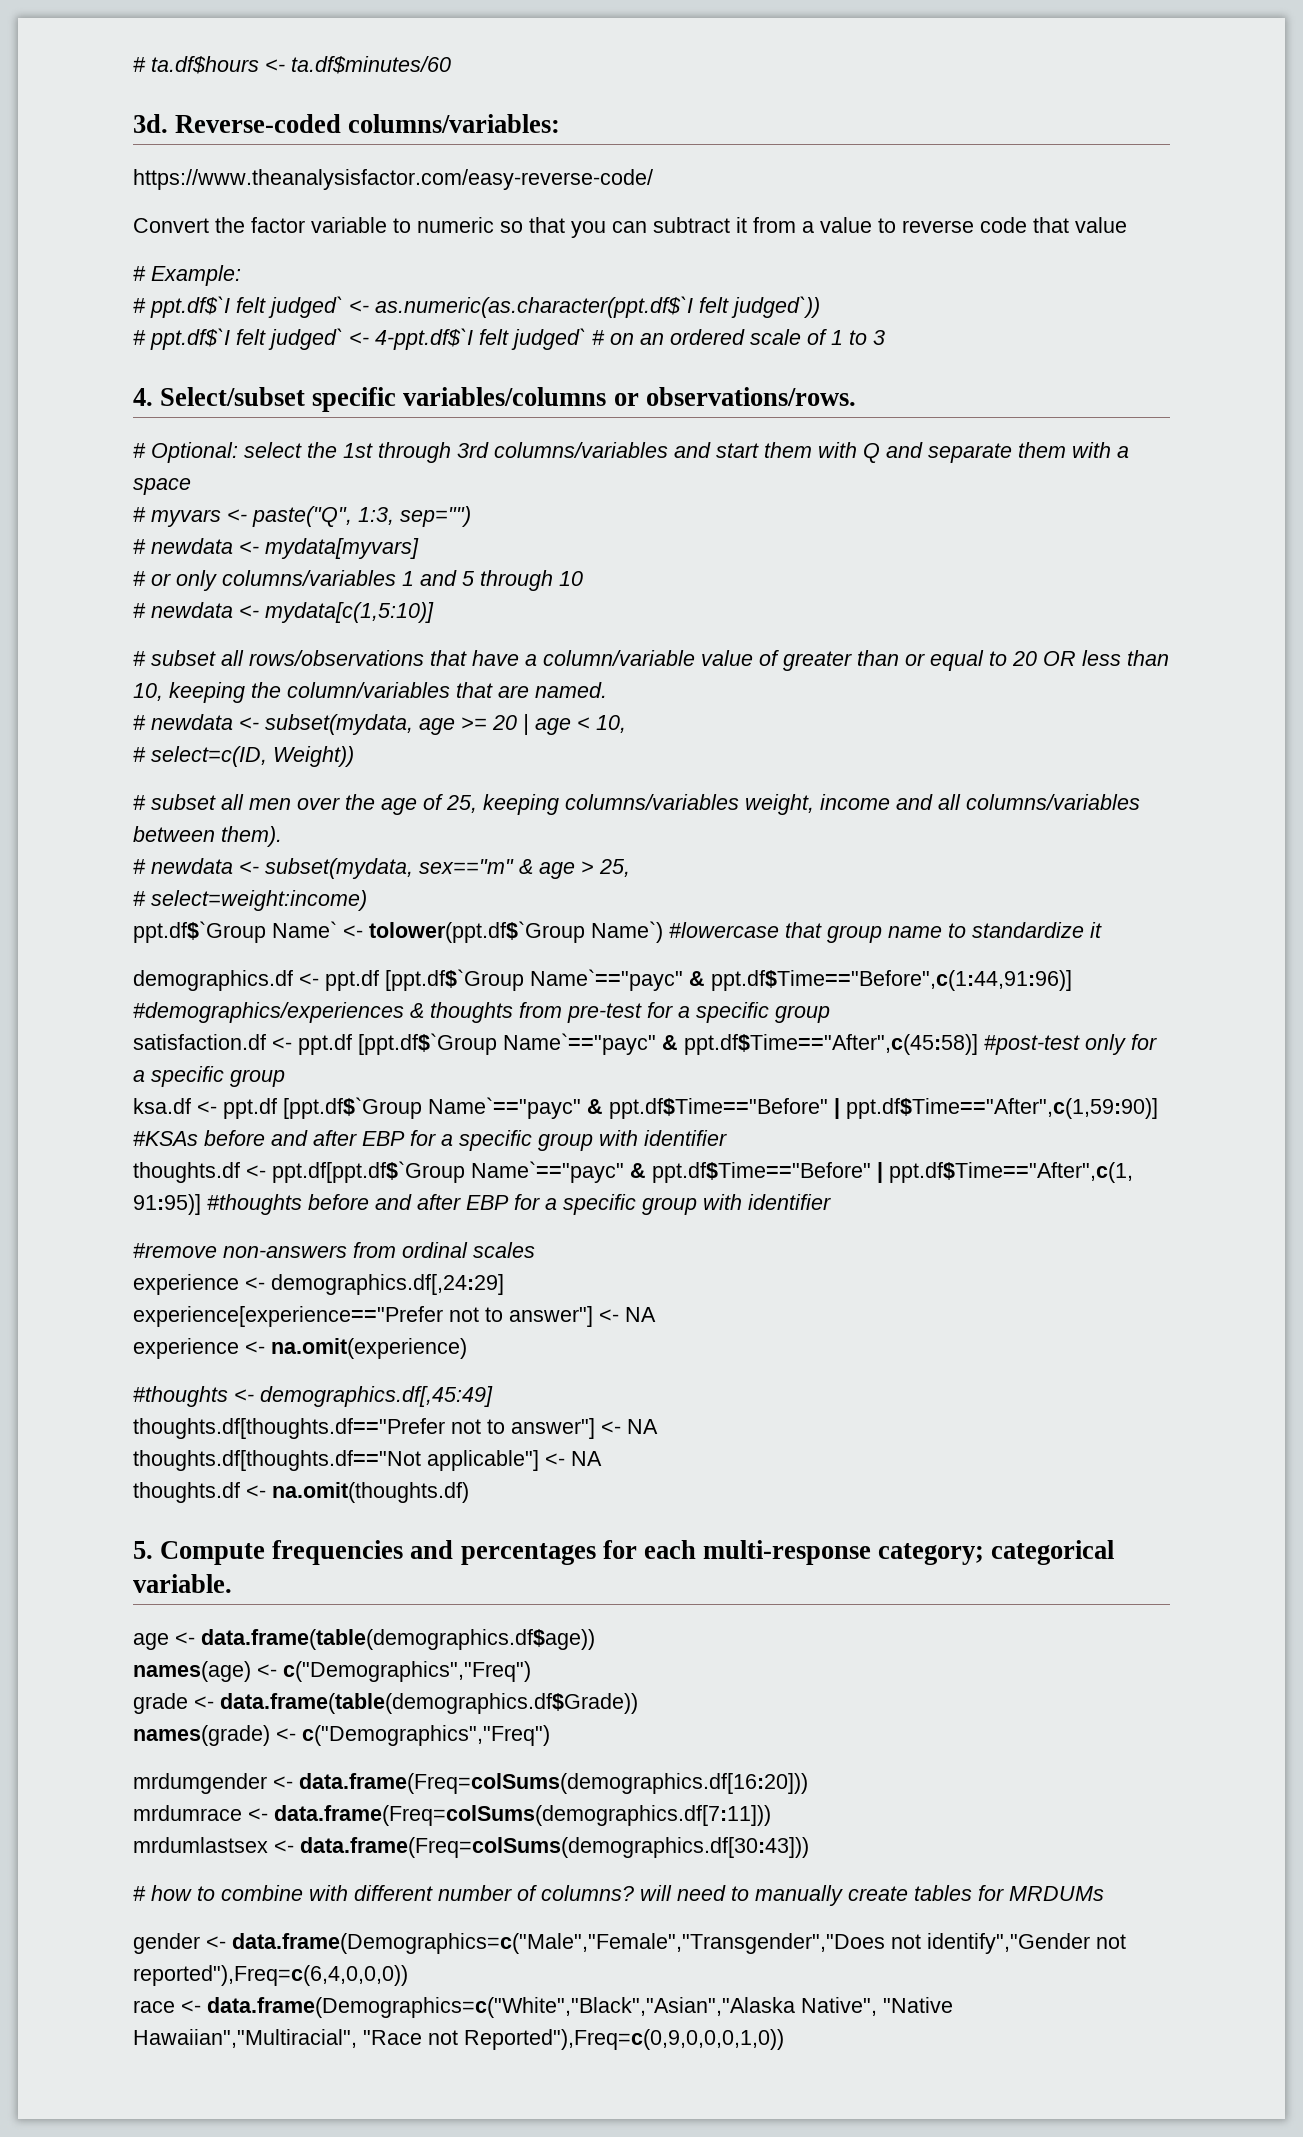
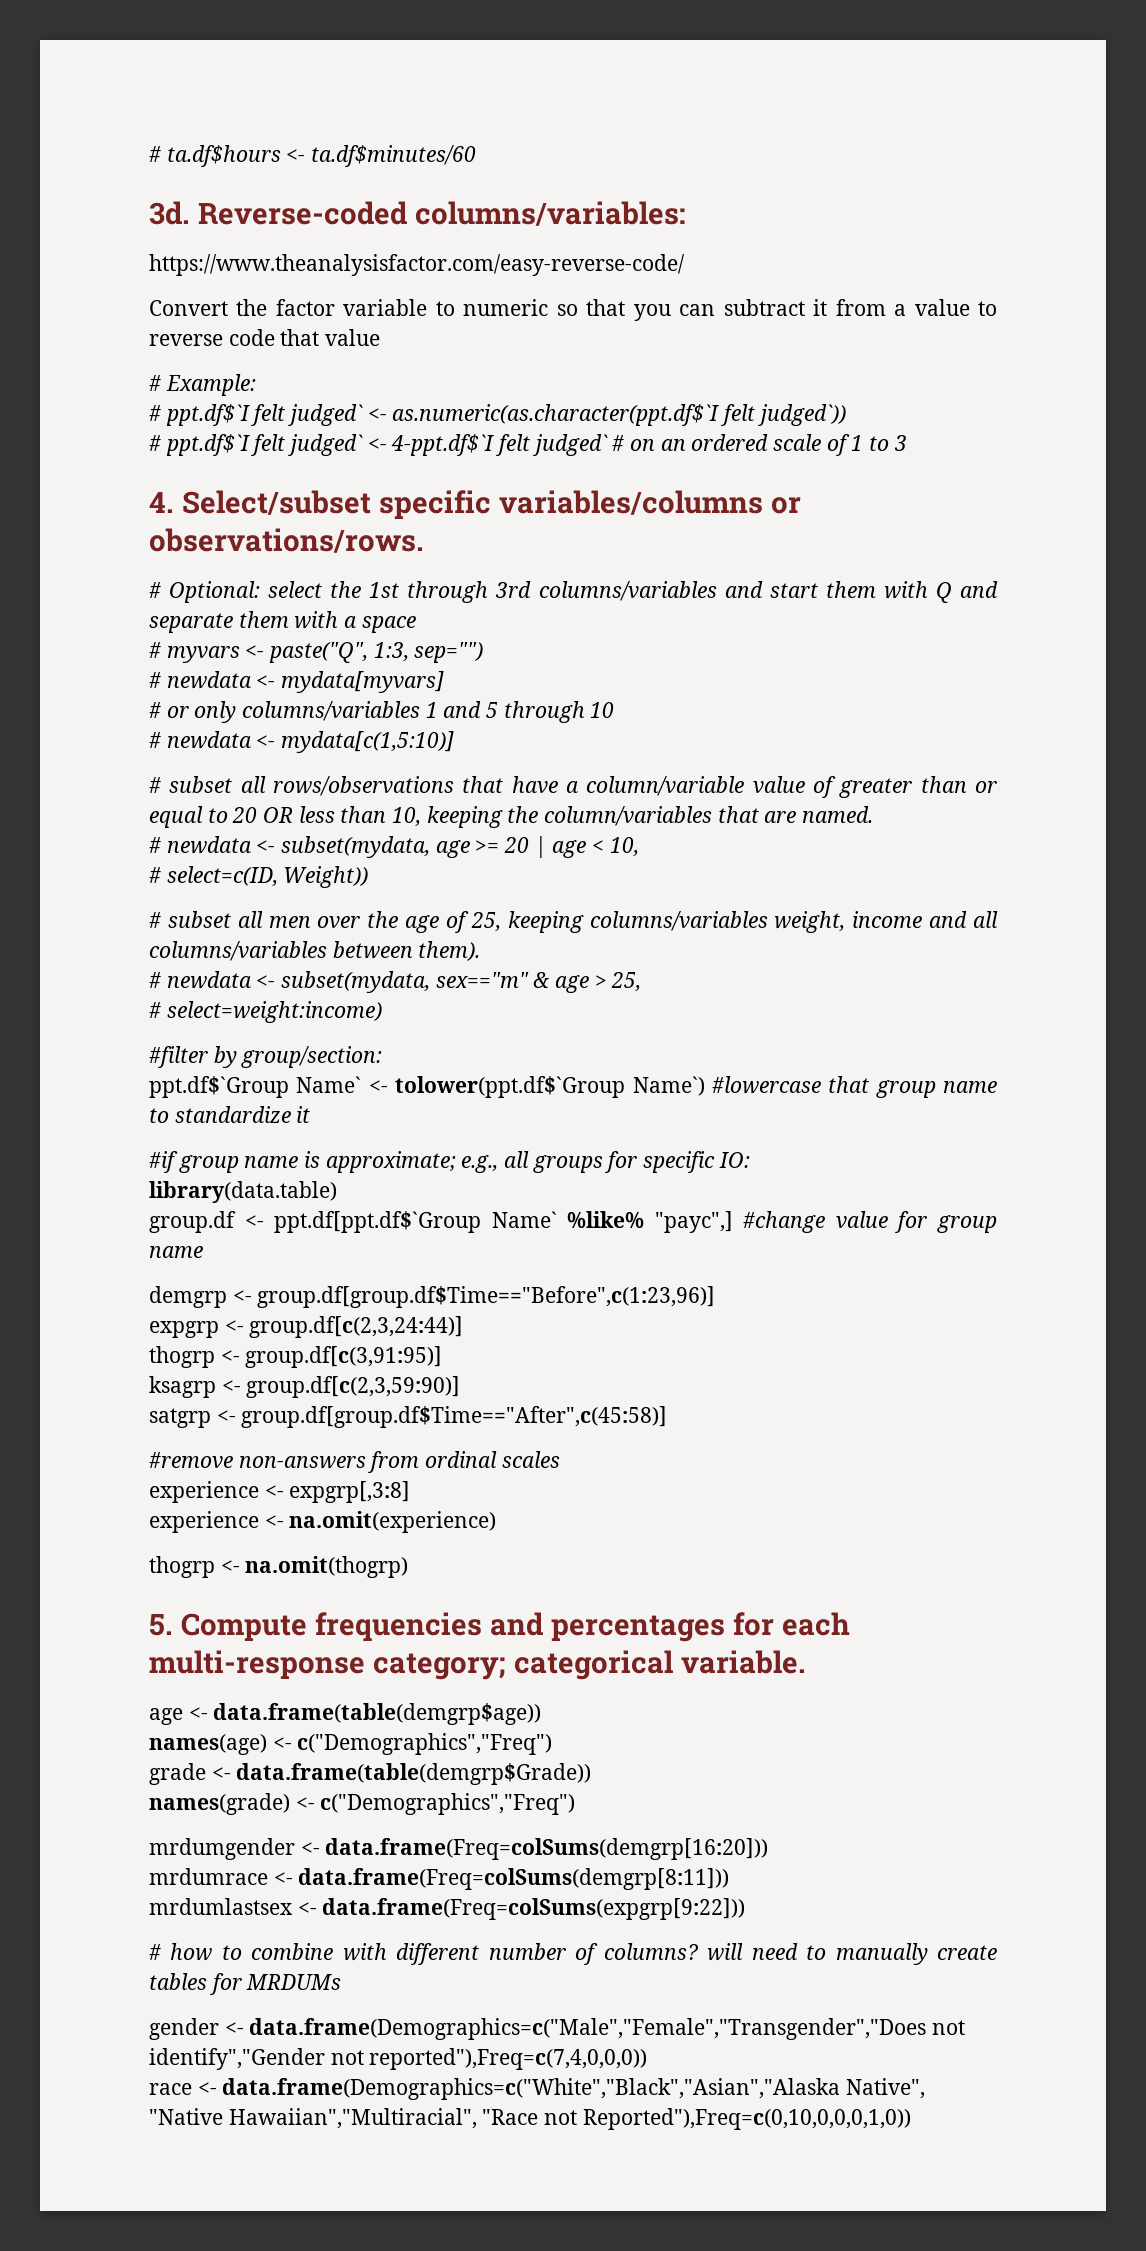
+ #filter by group/section:
- demographics.df <- ppt.df [ppt.df$`Group Name`=="payc" & ppt.df$Time=="Before",c(1:44,91:96)] #demographics/experiences & thoughts from pre-test for a specific group
- satisfaction.df <- ppt.df [ppt.df$`Group Name`=="payc" & ppt.df$Time=="After",c(45:58)] #post-test only for a specific group
- ksa.df <- ppt.df [ppt.df$`Group Name`=="payc" & ppt.df$Time=="Before" | ppt.df$Time=="After",c(1,59:90)] #KSAs before and after EBP for a specific group with identifier
- thoughts.df <- ppt.df[ppt.df$`Group Name`=="payc" & ppt.df$Time=="Before" | ppt.df$Time=="After",c(1, 91:95)] #thoughts before and after EBP for a specific group with identifier
+ #if group name is approximate; e.g., all groups for specific IO:
+ library(data.table)
+ group.df <- ppt.df[ppt.df$`Group Name` %like% "payc",] #change value for group name
+ demgrp <- group.df[group.df$Time=="Before",c(1:23,96)]
+ expgrp <- group.df[c(2,3,24:44)]
+ thogrp <- group.df[c(3,91:95)]
+ ksagrp <- group.df[c(2,3,59:90)]
+ satgrp <- group.df[group.df$Time=="After",c(45:58)]
- experience <- demographics.df[,24:29]
- experience[experience=="Prefer not to answer"] <- NA
+ experience <- expgrp[,3:8]
  experience <- na.omit(experience)
- #thoughts <- demographics.df[,45:49]
- thoughts.df[thoughts.df=="Prefer not to answer"] <- NA
- thoughts.df[thoughts.df=="Not applicable"] <- NA
- thoughts.df <- na.omit(thoughts.df)
+ thogrp <- na.omit(thogrp)
- age <- data.frame(table(demographics.df$age))
+ age <- data.frame(table(demgrp$age))
- grade <- data.frame(table(demographics.df$Grade))
+ grade <- data.frame(table(demgrp$Grade))
- mrdumgender <- data.frame(Freq=colSums(demographics.df[16:20]))
+ mrdumgender <- data.frame(Freq=colSums(demgrp[16:20]))
- mrdumrace <- data.frame(Freq=colSums(demographics.df[7:11]))
+ mrdumrace <- data.frame(Freq=colSums(demgrp[8:11]))
- mrdumlastsex <- data.frame(Freq=colSums(demographics.df[30:43]))
+ mrdumlastsex <- data.frame(Freq=colSums(expgrp[9:22]))
- gender <- data.frame(Demographics=c("Male","Female","Transgender","Does not identify","Gender not reported"),Freq=c(6,4,0,0,0))
+ gender <- data.frame(Demographics=c("Male","Female","Transgender","Does not identify","Gender not reported"),Freq=c(7,4,0,0,0))
- race <- data.frame(Demographics=c("White","Black","Asian","Alaska Native", "Native Hawaiian","Multiracial", "Race not Reported"),Freq=c(0,9,0,0,0,1,0))
+ race <- data.frame(Demographics=c("White","Black","Asian","Alaska Native", "Native Hawaiian","Multiracial", "Race not Reported"),Freq=c(0,10,0,0,0,1,0))

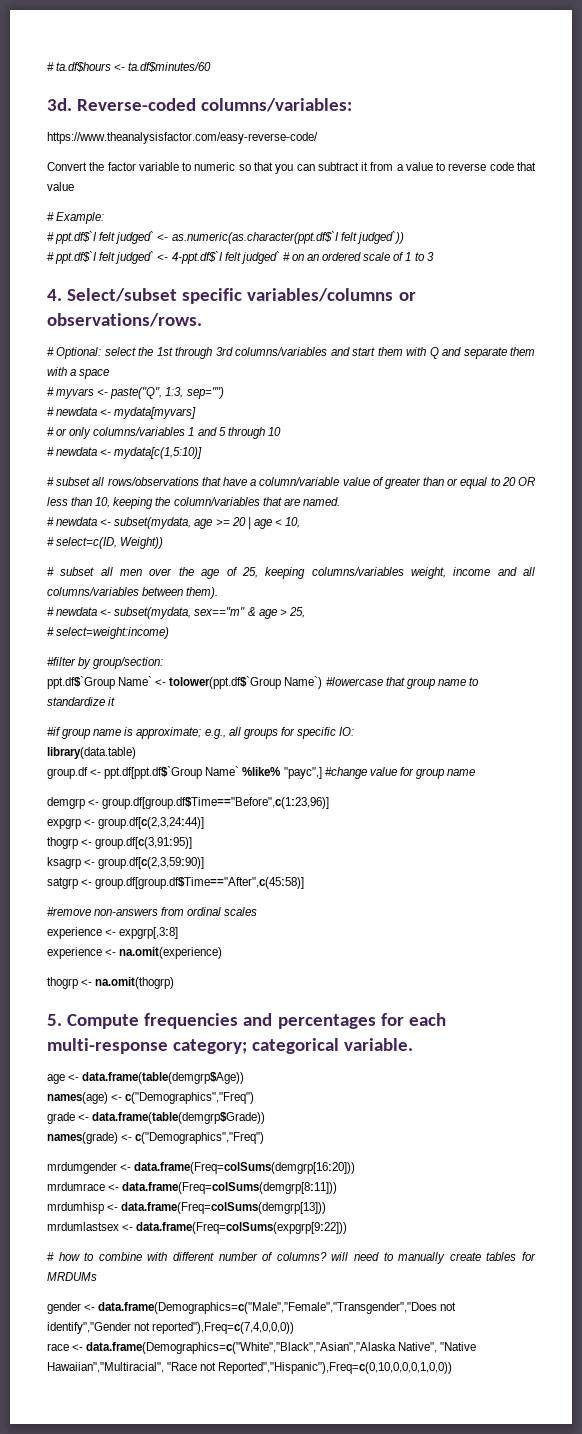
- age <- data.frame(table(demgrp$age))
+ age <- data.frame(table(demgrp$Age))
+ mrdumhisp <- data.frame(Freq=colSums(demgrp[13]))
- race <- data.frame(Demographics=c("White","Black","Asian","Alaska Native", "Native Hawaiian","Multiracial", "Race not Reported"),Freq=c(0,10,0,0,0,1,0))
+ race <- data.frame(Demographics=c("White","Black","Asian","Alaska Native", "Native Hawaiian","Multiracial", "Race not Reported","Hispanic"),Freq=c(0,10,0,0,0,1,0,0))

